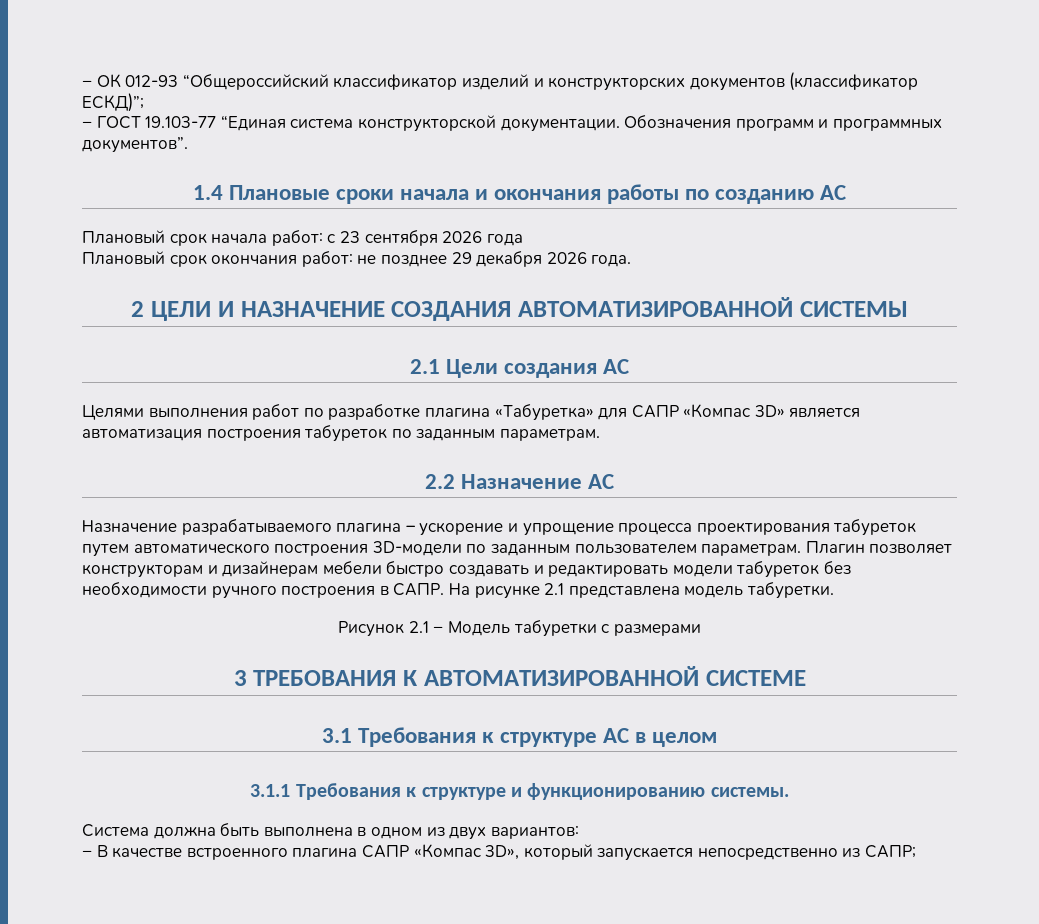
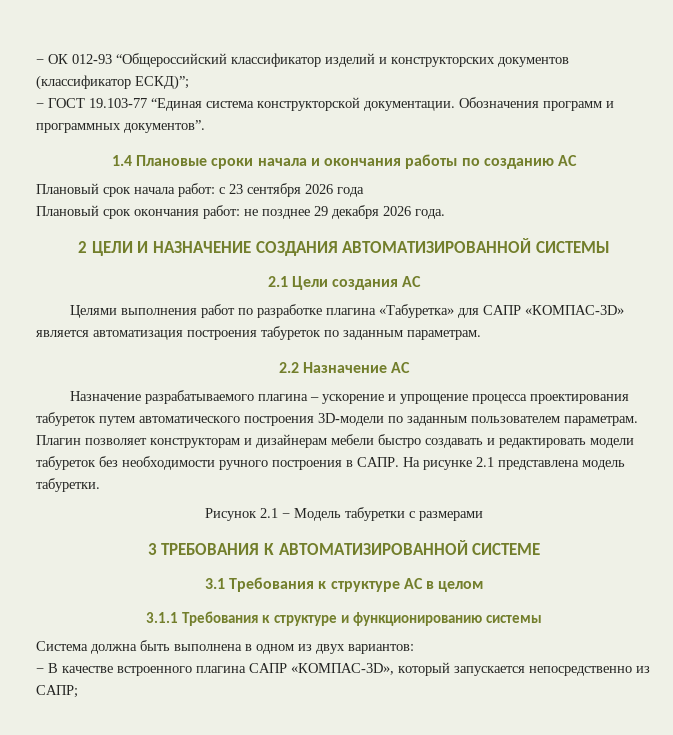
- Целями выполнения работ по разработке плагина «Табуретка» для САПР «Компас 3D» является автоматизация построения табуреток по заданным параметрам.
+ Целями выполнения работ по разработке плагина «Табуретка» для САПР «КОМПАС-3D» является автоматизация построения табуреток по заданным параметрам.
- 3.1.1 Требования к структуре и функционированию системы.
+ 3.1.1 Требования к структуре и функционированию системы
- − В качестве встроенного плагина САПР «Компас 3D», который запускается непосредственно из САПР;
+ − В качестве встроенного плагина САПР «КОМПАС-3D», который запускается непосредственно из САПР;

